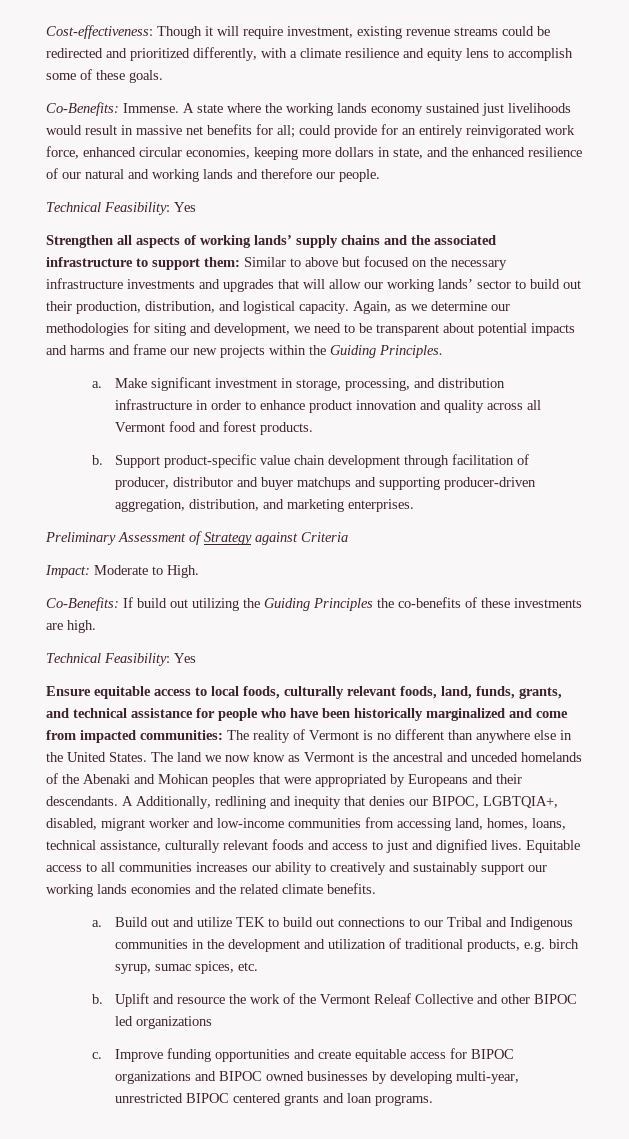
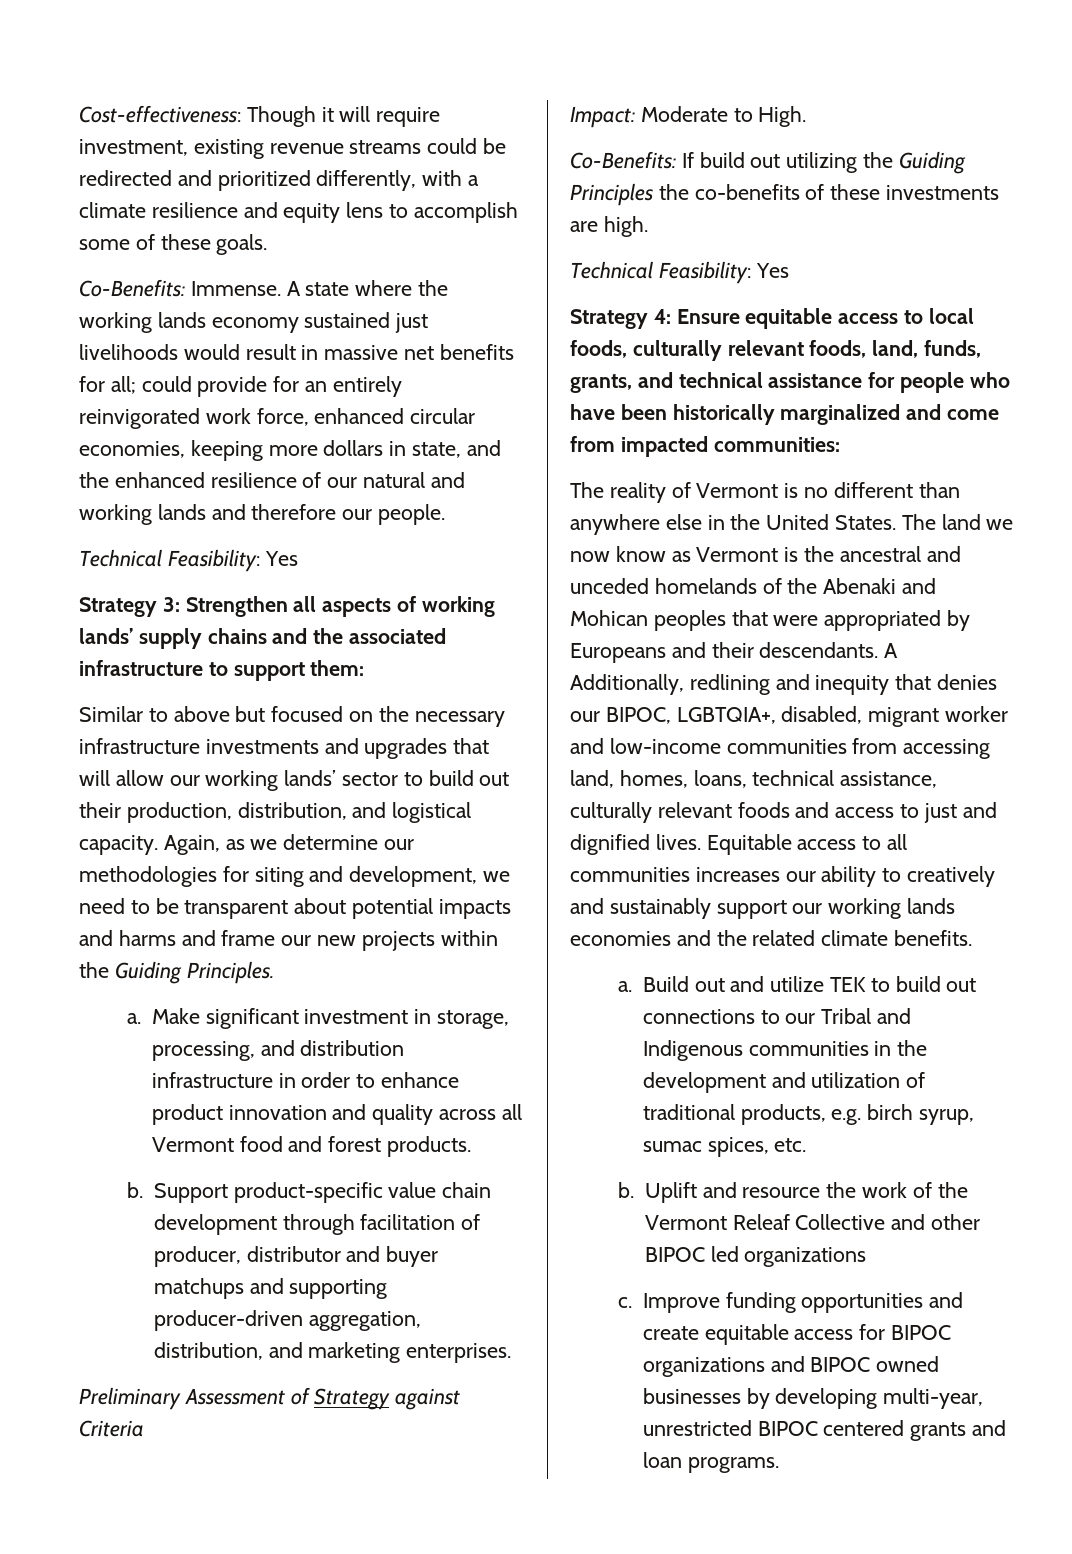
- Strengthen all aspects of working lands’ supply chains and the associated infrastructure to support them: Similar to above but focused on the necessary infrastructure investments and upgrades that will allow our working lands’ sector to build out their production, distribution, and logistical capacity.
+ Strategy 3: Strengthen all aspects of working lands’ supply chains and the associated infrastructure to support them:
+ Similar to above but focused on the necessary infrastructure investments and upgrades that will allow our working lands’ sector to build out their production, distribution, and logistical capacity.
- Ensure equitable access to local foods, culturally relevant foods, land, funds, grants, and technical assistance for people who have been historically marginalized and come from impacted communities: The reality of Vermont is no different than anywhere else in the United States.
+ Strategy 4: Ensure equitable access to local foods, culturally relevant foods, land, funds, grants, and technical assistance for people who have been historically marginalized and come from impacted communities:
+ The reality of Vermont is no different than anywhere else in the United States.

